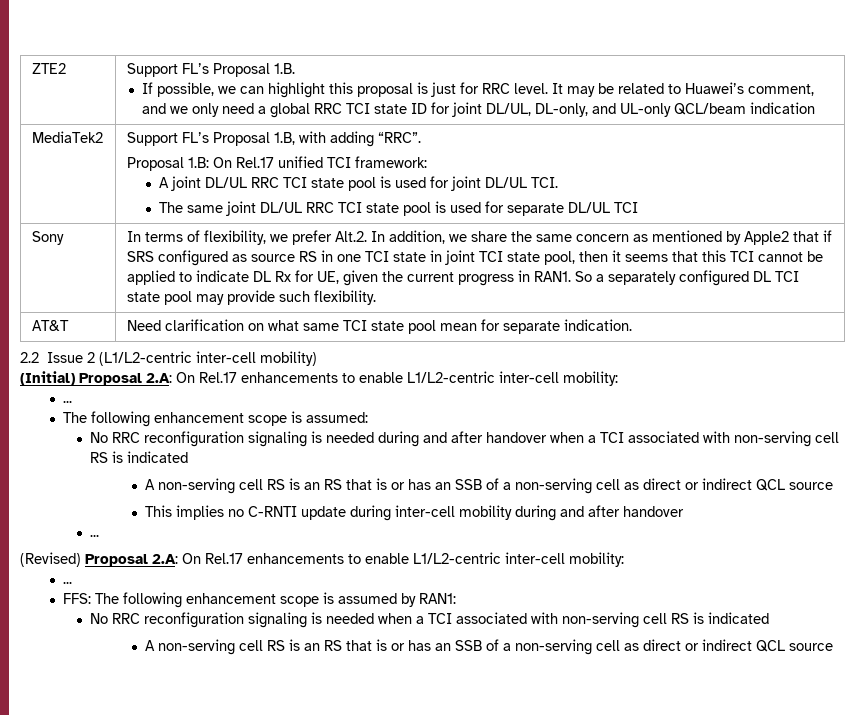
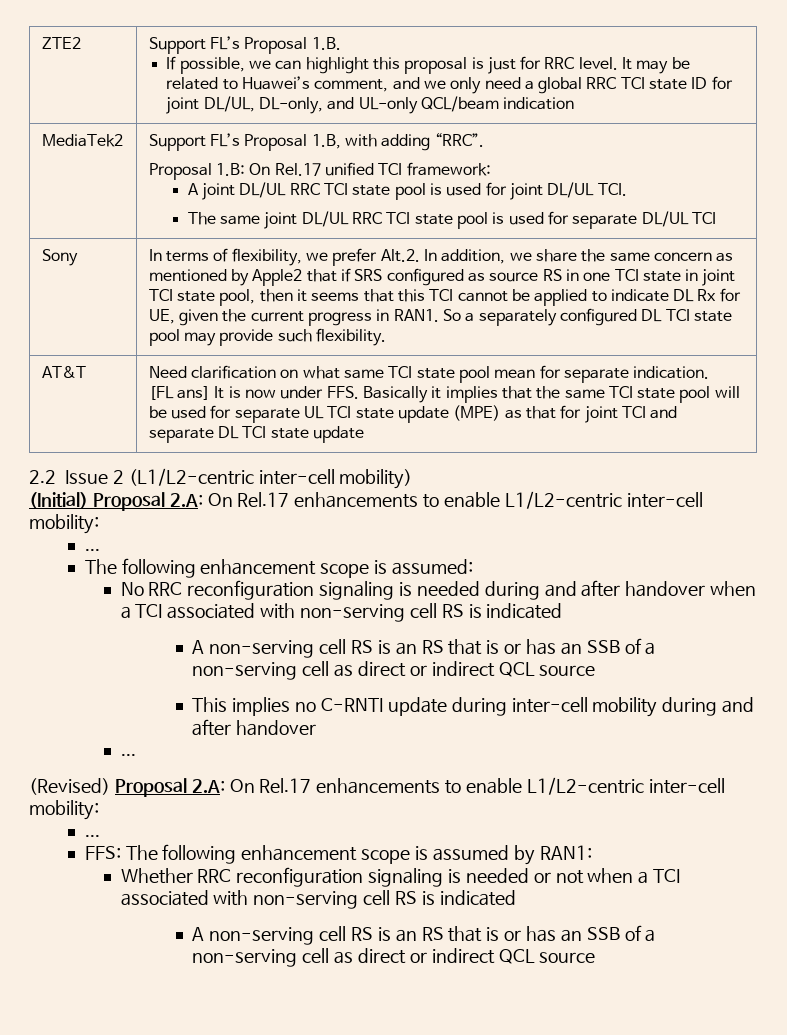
+ [FL ans] It is now under FFS. Basically it implies that the same TCI state pool will be used for separate UL TCI state update (MPE) as that for joint TCI and separate DL TCI state update
- No RRC reconfiguration signaling is needed when a TCI associated with non-serving cell RS is indicated
+ Whether RRC reconfiguration signaling is needed or not when a TCI associated with non-serving cell RS is indicated

